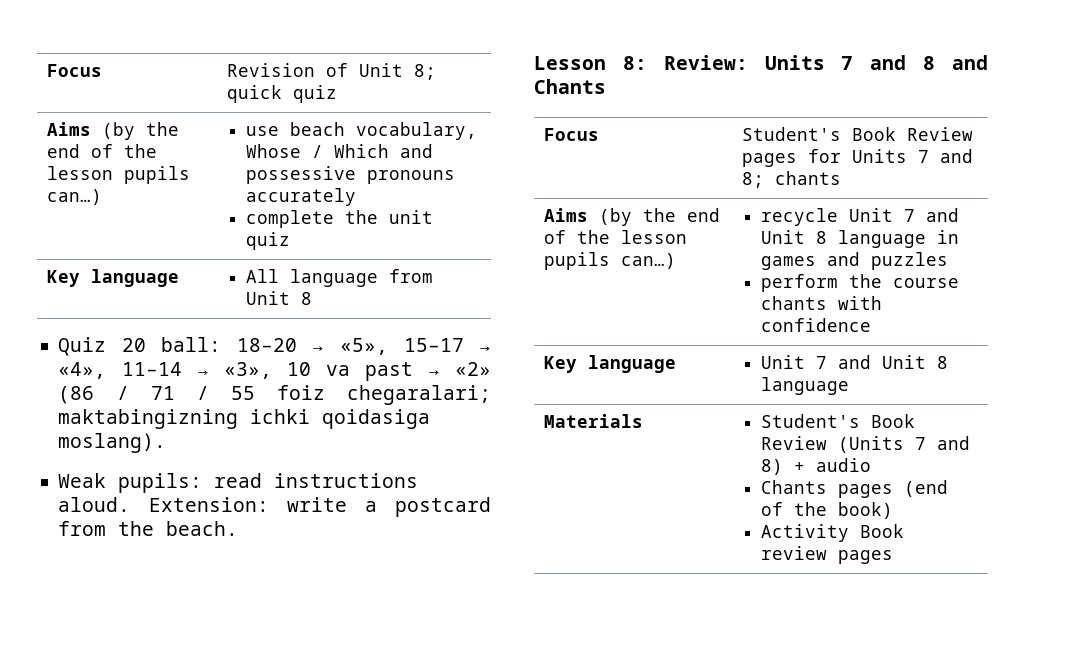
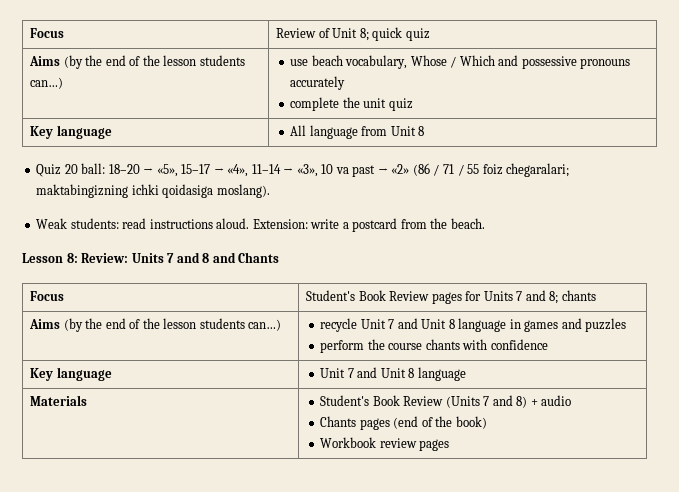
- Focus | Revision of Unit 8; quick quiz
+ Focus | Review of Unit 8; quick quiz
- Aims (by the end of the lesson pupils can…) | use beach vocabulary, Whose / Which and possessive pronouns accurately
+ Aims (by the end of the lesson students can…) | use beach vocabulary, Whose / Which and possessive pronouns accurately
- Weak pupils: read instructions aloud.
+ Weak students: read instructions aloud.
- Aims (by the end of the lesson pupils can…) | recycle Unit 7 and Unit 8 language in games and puzzles
+ Aims (by the end of the lesson students can…) | recycle Unit 7 and Unit 8 language in games and puzzles
  Materials | Student's Book Review (Units 7 and 8) + audio
  Chants pages (end of the book)
- Activity Book review pages
+ Workbook review pages

